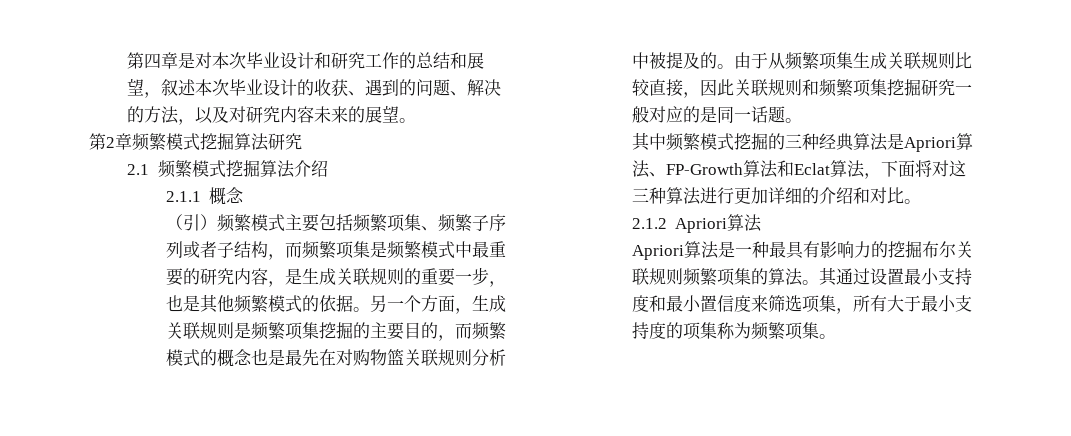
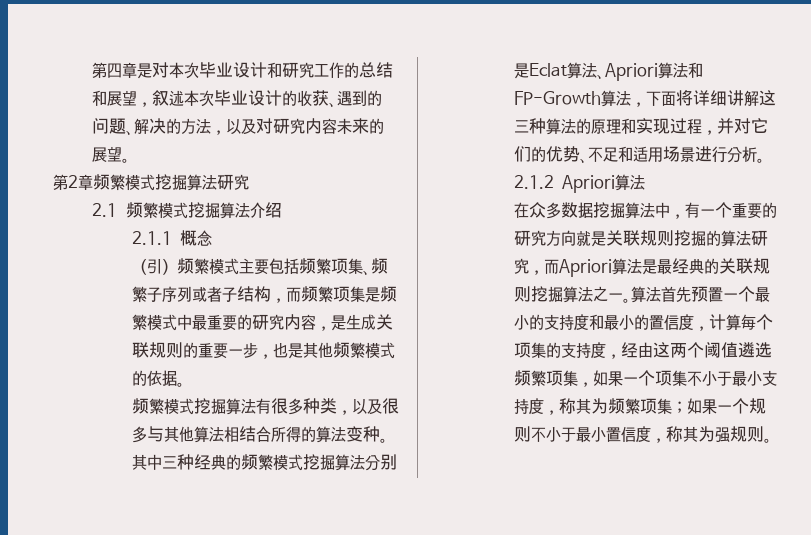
- （引）频繁模式主要包括频繁项集、频繁子序列或者子结构，而频繁项集是频繁模式中最重要的研究内容，是生成关联规则的重要一步，也是其他频繁模式的依据。另一个方面，生成关联规则是频繁项集挖掘的主要目的，而频繁模式的概念也是最先在对购物篮关联规则分析中被提及的。由于从频繁项集生成关联规则比较直接，因此关联规则和频繁项集挖掘研究一般对应的是同一话题。
- 其中频繁模式挖掘的三种经典算法是Apriori算法、FP-Growth算法和Eclat算法，下面将对这三种算法进行更加详细的介绍和对比。
+ （引）频繁模式主要包括频繁项集、频繁子序列或者子结构，而频繁项集是频繁模式中最重要的研究内容，是生成关联规则的重要一步，也是其他频繁模式的依据。
+ 频繁模式挖掘算法有很多种类，以及很多与其他算法相结合所得的算法变种。其中三种经典的频繁模式挖掘算法分别是Eclat算法、Apriori算法和FP-Growth算法，下面将详细讲解这三种算法的原理和实现过程，并对它们的优势、不足和适用场景进行分析。
  2.1.2 Apriori算法
- Apriori算法是一种最具有影响力的挖掘布尔关联规则频繁项集的算法。其通过设置最小支持度和最小置信度来筛选项集，所有大于最小支持度的项集称为频繁项集。
+ 在众多数据挖掘算法中，有一个重要的研究方向就是关联规则挖掘的算法研究，而Apriori算法是最经典的关联规则挖掘算法之一。算法首先预置一个最小的支持度和最小的置信度，计算每个项集的支持度，经由这两个阈值遴选频繁项集，如果一个项集不小于最小支持度，称其为频繁项集；如果一个规则不小于最小置信度，称其为强规则。

